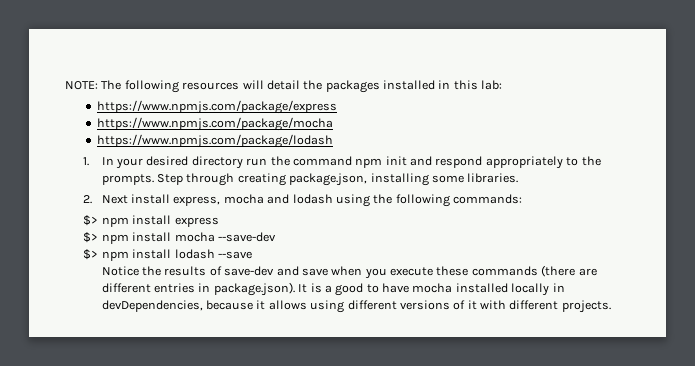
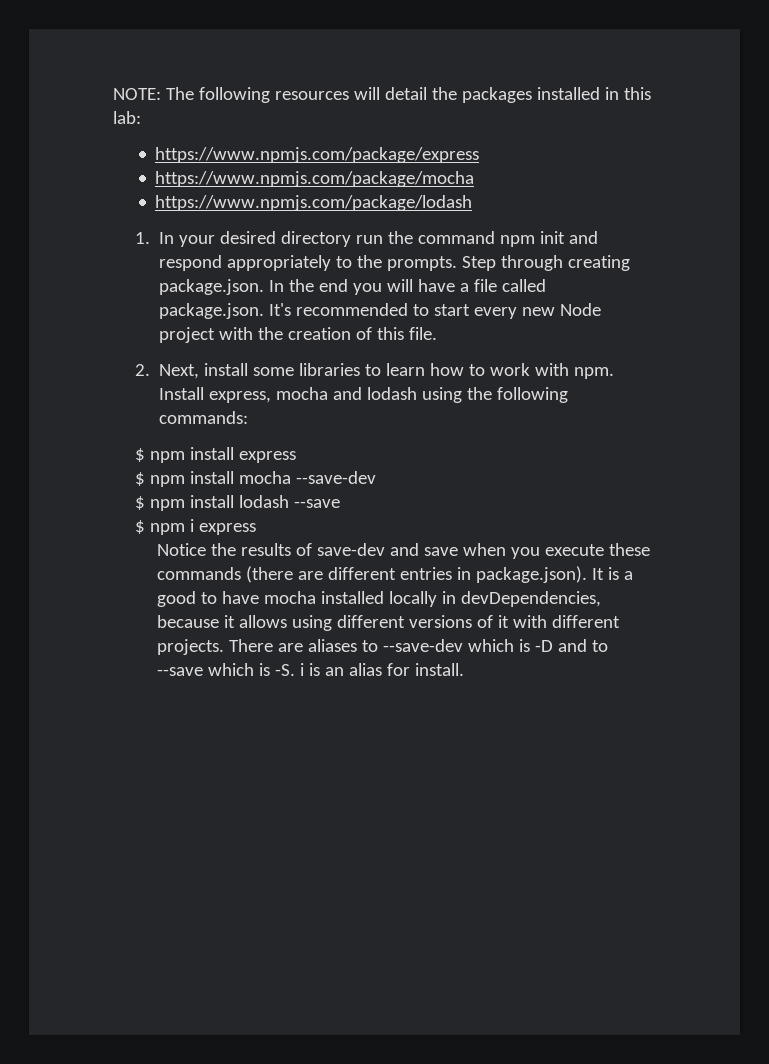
- Step through creating package.json, installing some libraries.
- 2. Next install express, mocha and lodash using the following commands:
+ Step through creating package.json. In the end you will have a file called package.json. It's recommended to start every new Node project with the creation of this file.
+ 2. Next, install some libraries to learn how to work with npm. Install express, mocha and lodash using the following commands:
- $> npm install express
+ $ npm install express
- $> npm install mocha --save-dev
+ $ npm install mocha --save-dev
- $> npm install lodash --save
+ $ npm install lodash --save
+ $ npm i express
+ There are aliases to --save-dev which is -D and to --save which is -S. i is an alias for install.

